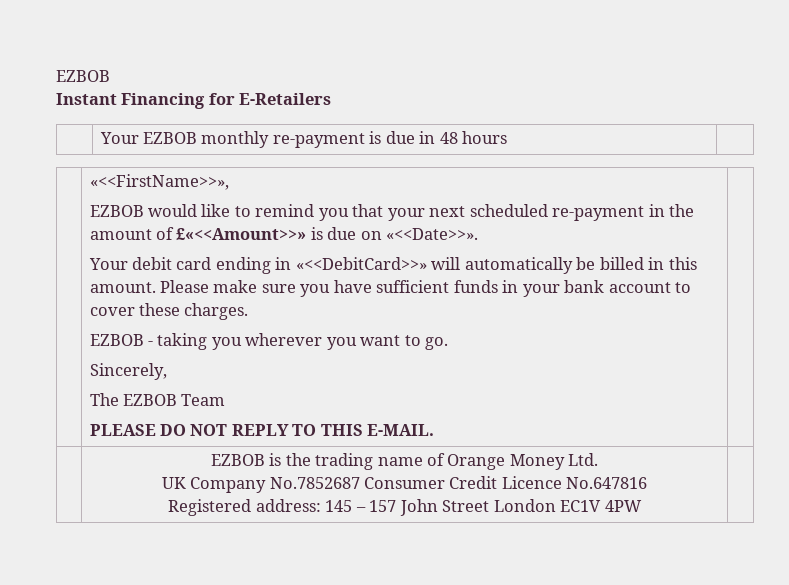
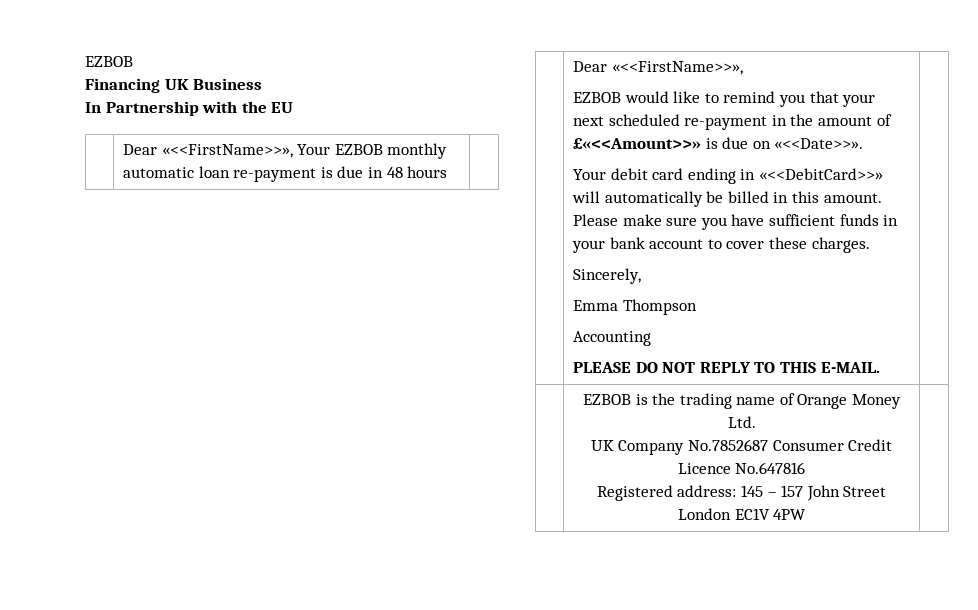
- Instant Financing for E-Retailers
- | Your EZBOB monthly re-payment is due in 48 hours |
- | «<<FirstName>>»,
+ Financing UK Business
+ In Partnership with the EU
+ | Dear «<<FirstName>>», Your EZBOB monthly automatic loan re-payment is due in 48 hours |
+ | Dear «<<FirstName>>»,
- EZBOB - taking you wherever you want to go.
  Sincerely,
- The EZBOB Team
+ Emma Thompson
+ Accounting

